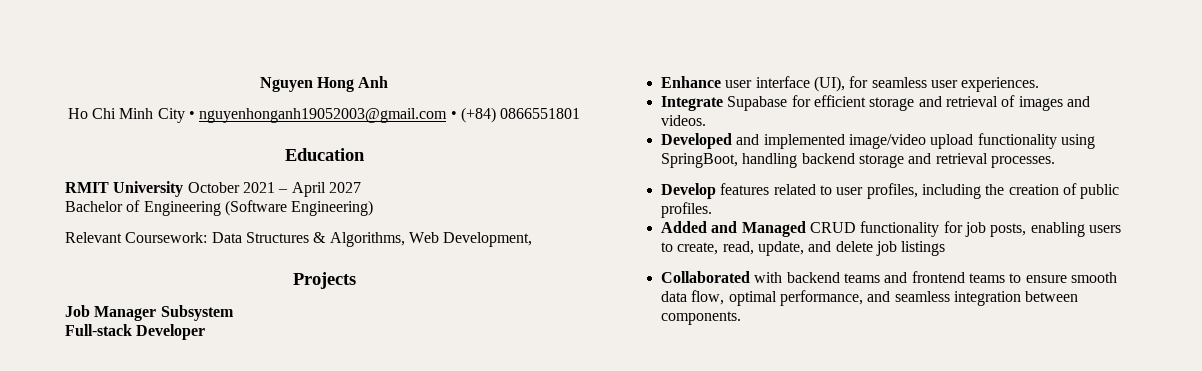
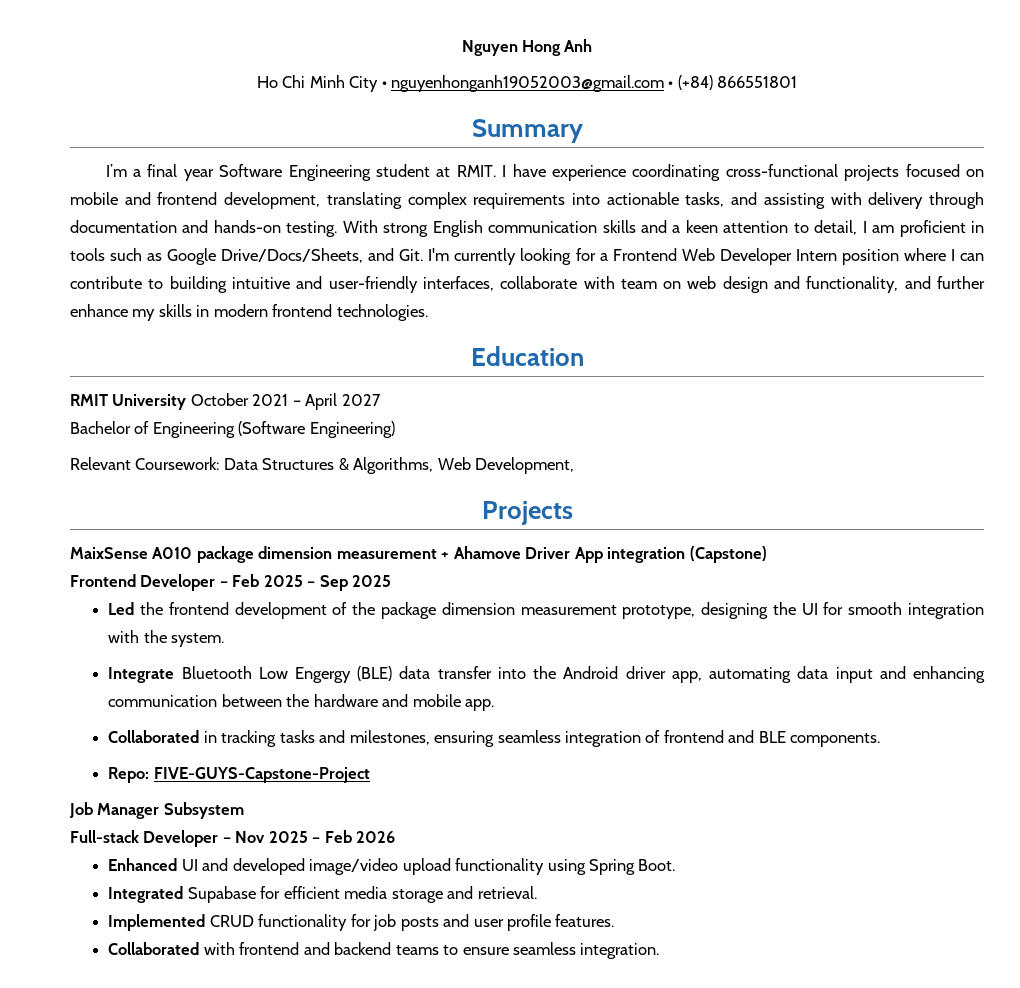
- Ho Chi Minh City • nguyenhonganh19052003@gmail.com • (+84) 0866551801
+ Ho Chi Minh City • nguyenhonganh19052003@gmail.com • (+84) 866551801
+ Summary
+ I’m a final year Software Engineering student at RMIT. I have experience coordinating cross-functional projects focused on mobile and frontend development, translating complex requirements into actionable tasks, and assisting with delivery through documentation and hands-on testing. With strong English communication skills and a keen attention to detail, I am proficient in tools such as Google Drive/Docs/Sheets, and Git. I'm currently looking for a Frontend Web Developer Intern position where I can contribute to building intuitive and user-friendly interfaces, collaborate with team on web design and functionality, and further enhance my skills in modern frontend technologies.
+ MaixSense A010 package dimension measurement + Ahamove Driver App integration (Capstone)
+ Frontend Developer – Feb 2025 – Sep 2025
+ Led the frontend development of the package dimension measurement prototype, designing the UI for smooth integration with the system.
+ Integrate Bluetooth Low Engergy (BLE) data transfer into the Android driver app, automating data input and enhancing communication between the hardware and mobile app.
+ Collaborated in tracking tasks and milestones, ensuring seamless integration of frontend and BLE components.
+ Repo: FIVE-GUYS-Capstone-Project
- Full-stack Developer
- Enhance user interface (UI), for seamless user experiences.
- Integrate Supabase for efficient storage and retrieval of images and videos.
- Developed and implemented image/video upload functionality using SpringBoot, handling backend storage and retrieval processes.
- Develop features related to user profiles, including the creation of public profiles.
- Added and Managed CRUD functionality for job posts, enabling users to create, read, update, and delete job listings
- Collaborated with backend teams and frontend teams to ensure smooth data flow, optimal performance, and seamless integration between components.
+ Full-stack Developer – Nov 2025 – Feb 2026
+ Enhanced UI and developed image/video upload functionality using Spring Boot.
+ Integrated Supabase for efficient media storage and retrieval.
+ Implemented CRUD functionality for job posts and user profile features.
+ Collaborated with frontend and backend teams to ensure seamless integration.

